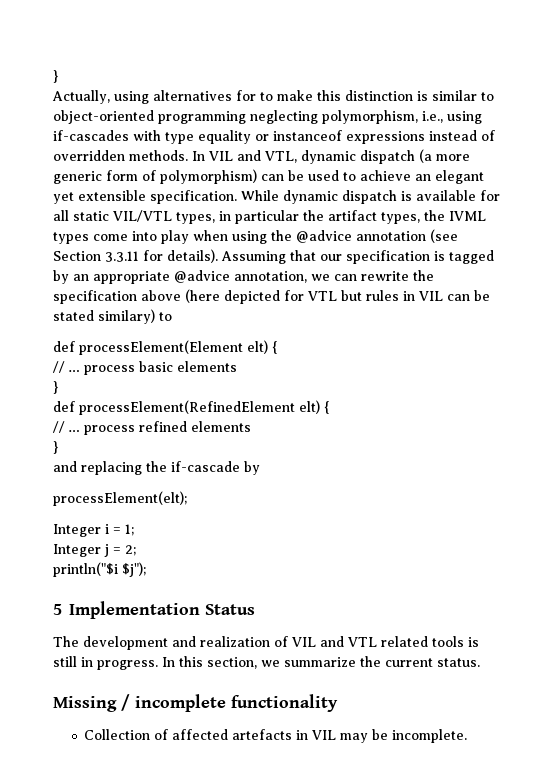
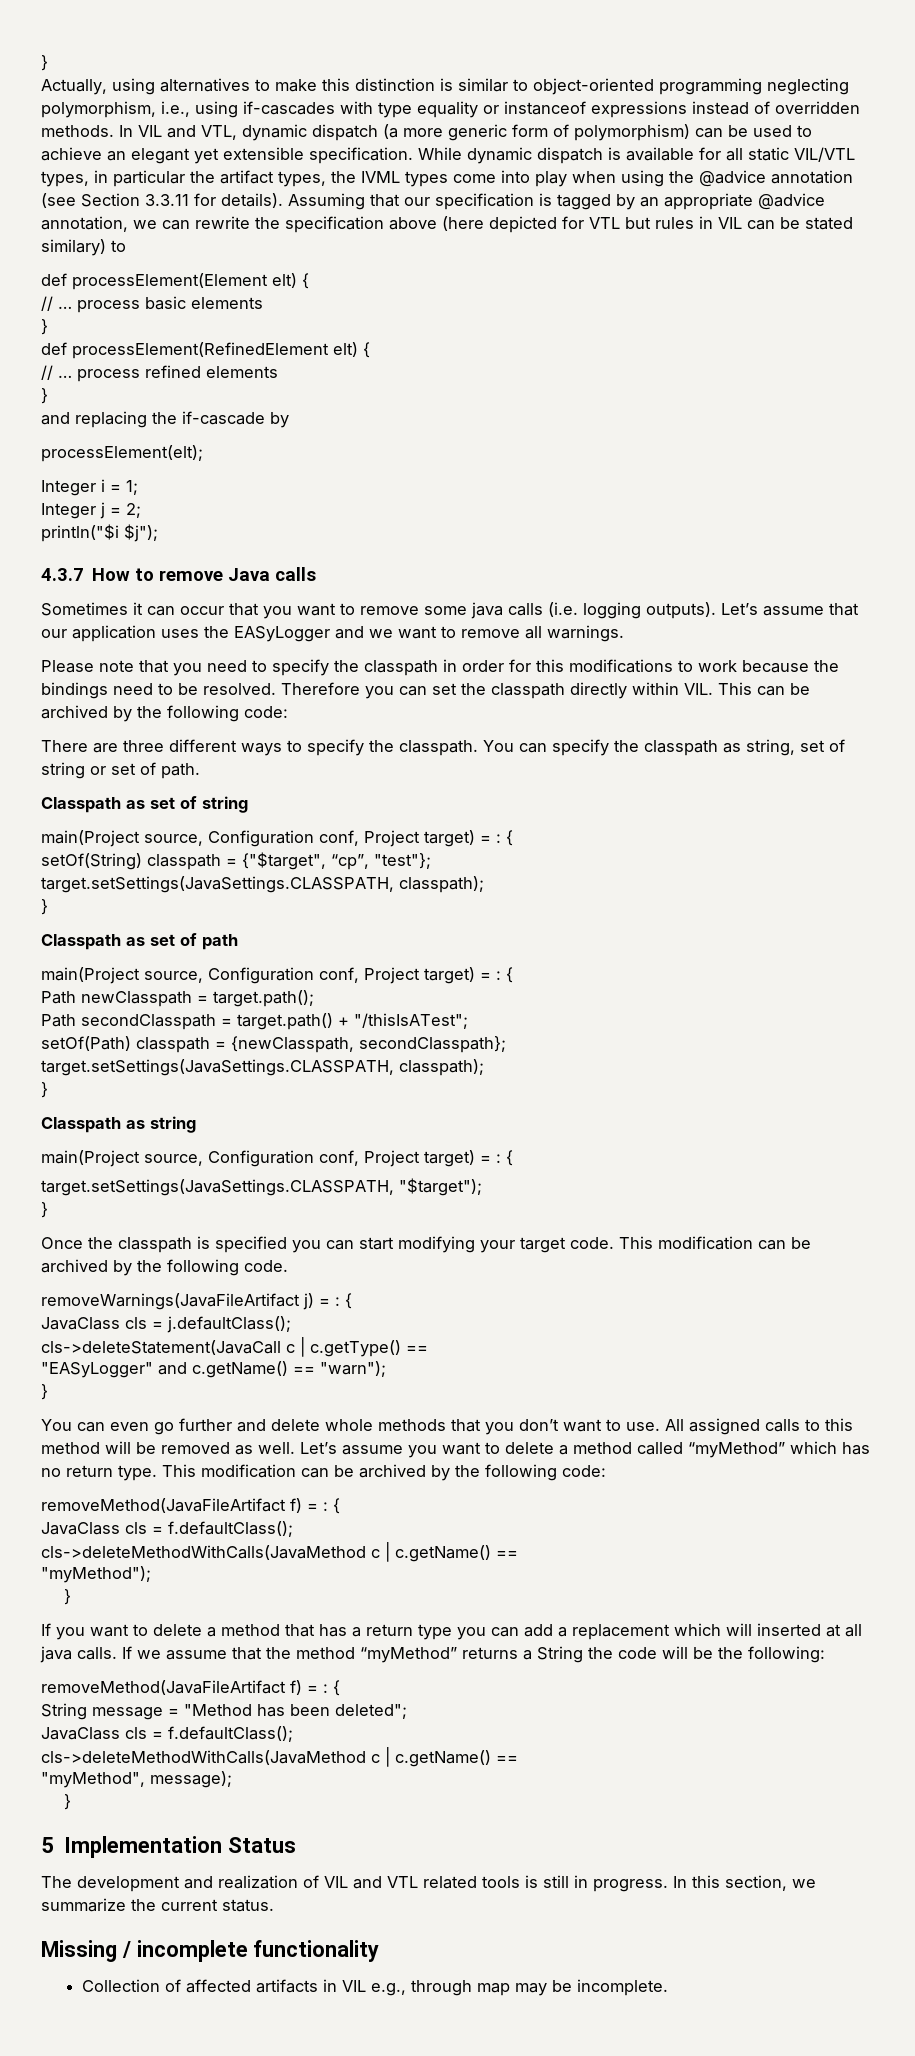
- Actually, using alternatives for to make this distinction is similar to object-oriented programming neglecting polymorphism, i.e., using if-cascades with type equality or instanceof expressions instead of overridden methods.
+ Actually, using alternatives to make this distinction is similar to object-oriented programming neglecting polymorphism, i.e., using if-cascades with type equality or instanceof expressions instead of overridden methods.
+ 4.3.7 How to remove Java calls
+ Sometimes it can occur that you want to remove some java calls (i.e. logging outputs). Let’s assume that our application uses the EASyLogger and we want to remove all warnings.
+ Please note that you need to specify the classpath in order for this modifications to work because the bindings need to be resolved. Therefore you can set the classpath directly within VIL. This can be archived by the following code:
+ There are three different ways to specify the classpath. You can specify the classpath as string, set of string or set of path.
+ Classpath as set of string
+ main(Project source, Configuration conf, Project target) = : {
+ setOf(String) classpath = {"$target", “cp”, "test"};
+ target.setSettings(JavaSettings.CLASSPATH, classpath);
+ }
+ Classpath as set of path
+ main(Project source, Configuration conf, Project target) = : {
+ Path newClasspath = target.path();
+ Path secondClasspath = target.path() + "/thisIsATest";
+ setOf(Path) classpath = {newClasspath, secondClasspath};
+ target.setSettings(JavaSettings.CLASSPATH, classpath);
+ }
+ Classpath as string
+ main(Project source, Configuration conf, Project target) = : {
+ target.setSettings(JavaSettings.CLASSPATH, "$target");
+ }
+ Once the classpath is specified you can start modifying your target code. This modification can be archived by the following code.
+ removeWarnings(JavaFileArtifact j) = : {
+ JavaClass cls = j.defaultClass();
+ cls->deleteStatement(JavaCall c | c.getType() ==
+ "EASyLogger" and c.getName() == "warn");
+ }
+ You can even go further and delete whole methods that you don’t want to use. All assigned calls to this method will be removed as well. Let’s assume you want to delete a method called “myMethod” which has no return type. This modification can be archived by the following code:
+ removeMethod(JavaFileArtifact f) = : {
+ JavaClass cls = f.defaultClass();
+ cls->deleteMethodWithCalls(JavaMethod c | c.getName() ==
+ "myMethod");
+ }
+ If you want to delete a method that has a return type you can add a replacement which will inserted at all java calls. If we assume that the method “myMethod” returns a String the code will be the following:
+ removeMethod(JavaFileArtifact f) = : {
+ String message = "Method has been deleted";
+ JavaClass cls = f.defaultClass();
+ cls->deleteMethodWithCalls(JavaMethod c | c.getName() ==
+ "myMethod", message);
+ }
- Collection of affected artefacts in VIL may be incomplete.
+ Collection of affected artifacts in VIL e.g., through map may be incomplete.

